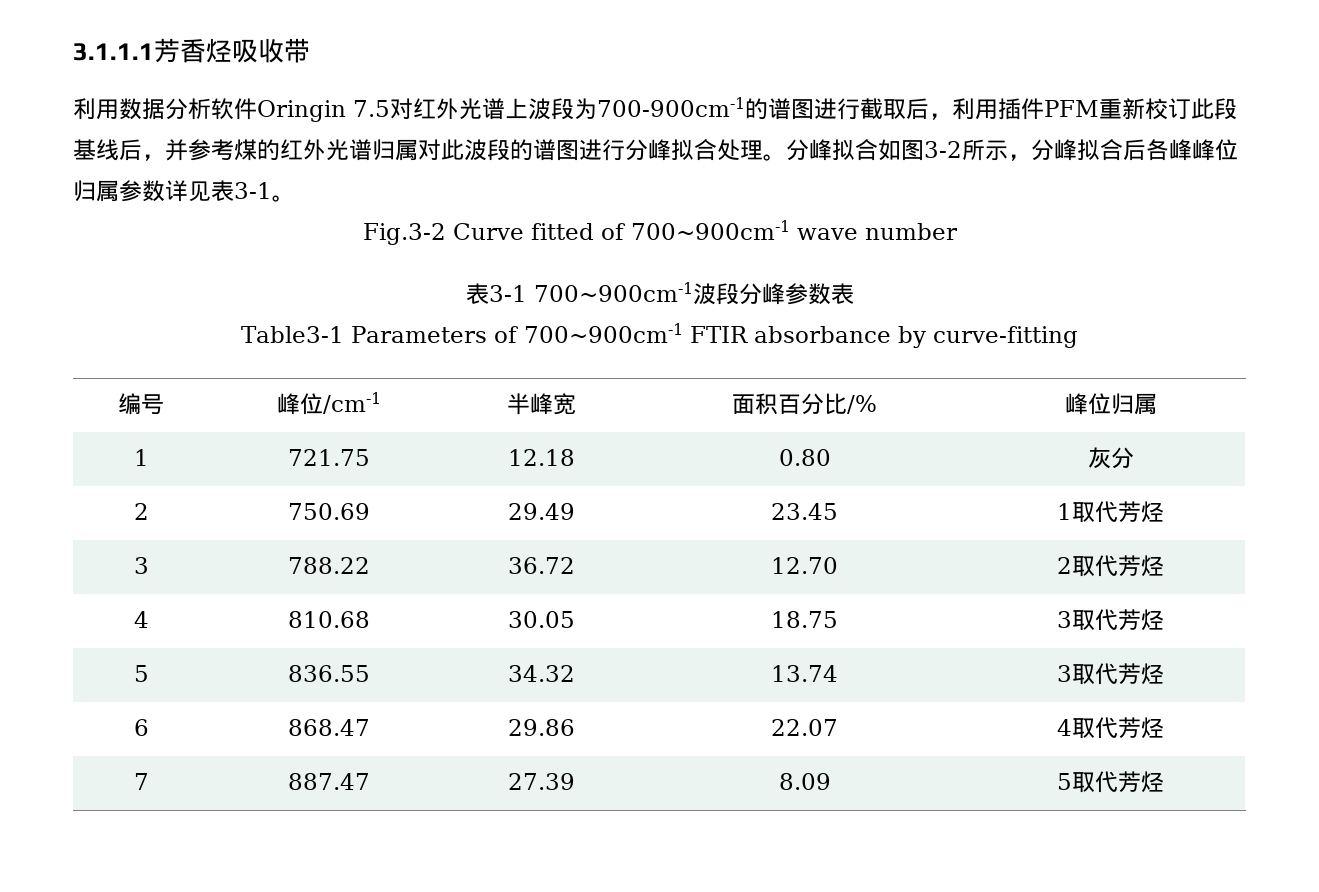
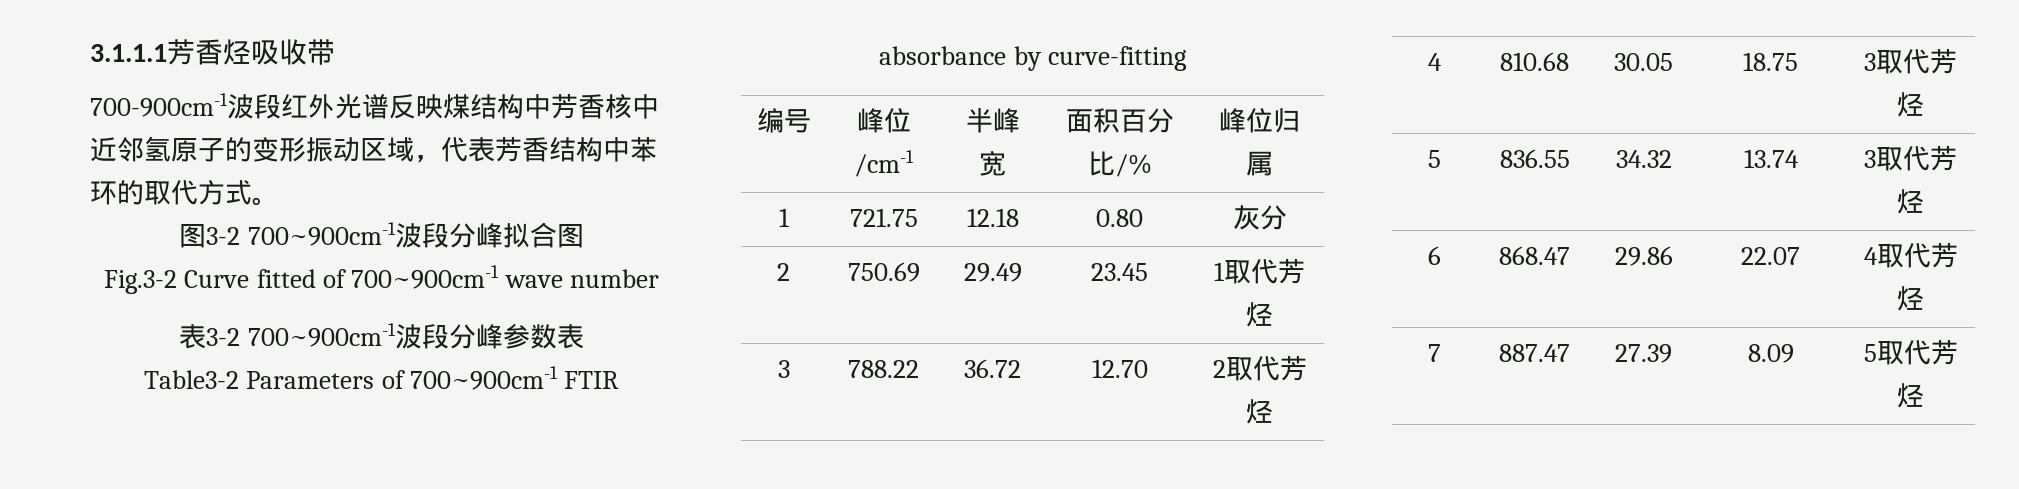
- 利用数据分析软件Oringin 7.5对红外光谱上波段为700-900cm-1的谱图进行截取后，利用插件PFM重新校订此段基线后，并参考煤的红外光谱归属对此波段的谱图进行分峰拟合处理。分峰拟合如图3-2所示，分峰拟合后各峰峰位归属参数详见表3-1。
+ 700-900cm-1波段红外光谱反映煤结构中芳香核中近邻氢原子的变形振动区域，代表芳香结构中苯环的取代方式。
+ 图3-2 700~900cm-1波段分峰拟合图
- 表3-1 700~900cm-1波段分峰参数表
+ 表3-2 700~900cm-1波段分峰参数表
- Table3-1 Parameters of 700~900cm-1 FTIR absorbance by curve-fitting
+ Table3-2 Parameters of 700~900cm-1 FTIR absorbance by curve-fitting

